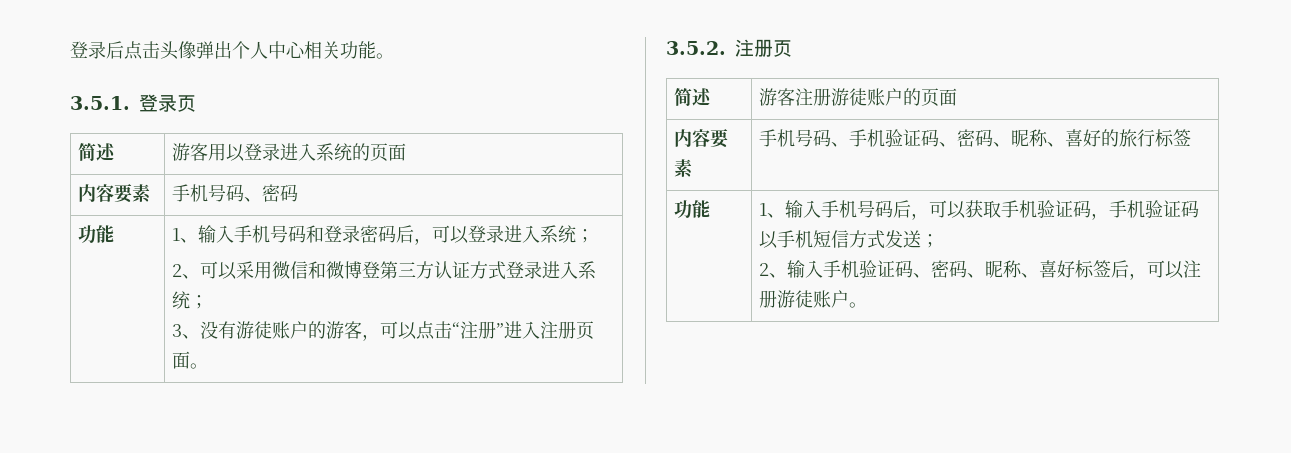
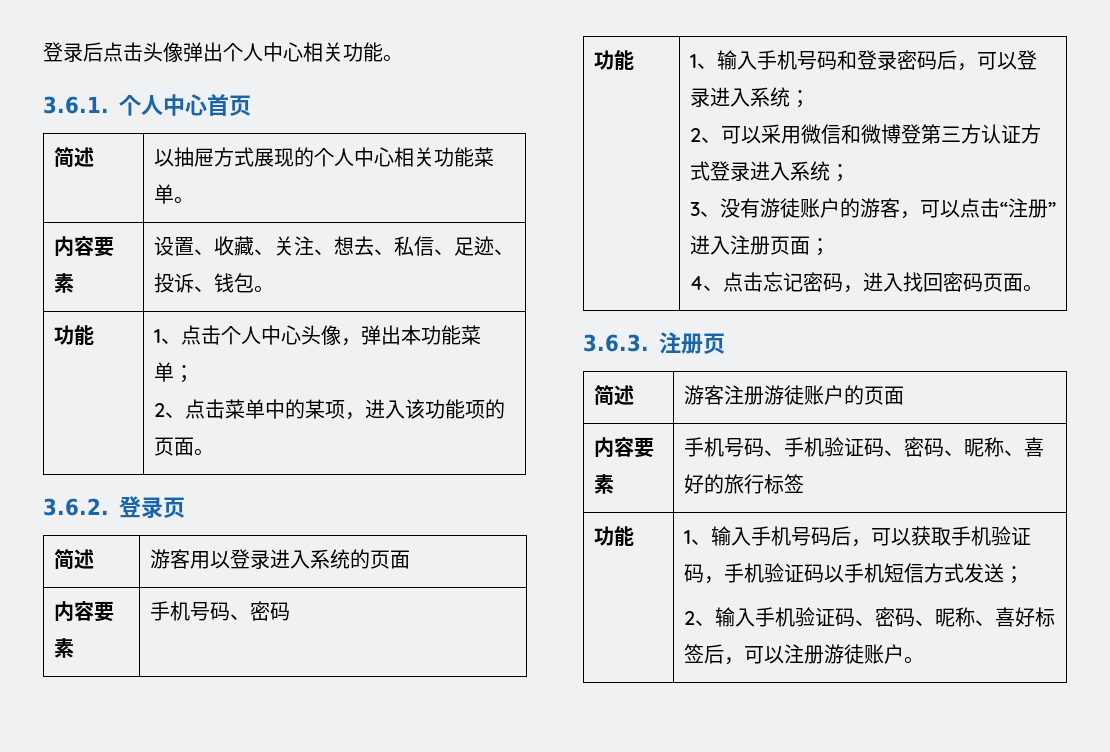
- 3.5.1.登录页
+ 3.6.1.个人中心首页
+ 简述 | 以抽屉方式展现的个人中心相关功能菜单。
+ 内容要素 | 设置、收藏、关注、想去、私信、足迹、投诉、钱包。
+ 功能 | 1、点击个人中心头像，弹出本功能菜单；
+ 2、点击菜单中的某项，进入该功能项的页面。
+ 3.6.2.登录页
- 3、没有游徒账户的游客，可以点击“注册”进入注册页面。
- 3.5.2.注册页
+ 3、没有游徒账户的游客，可以点击“注册”进入注册页面；
+ 4、点击忘记密码，进入找回密码页面。
+ 3.6.3.注册页

